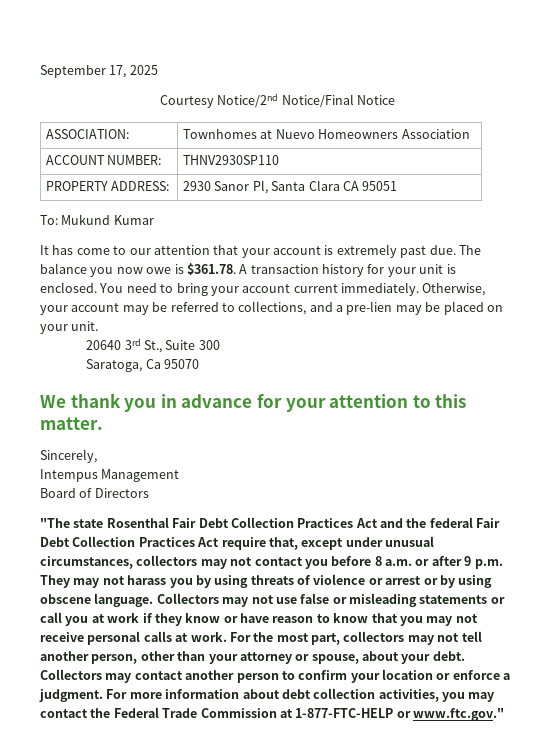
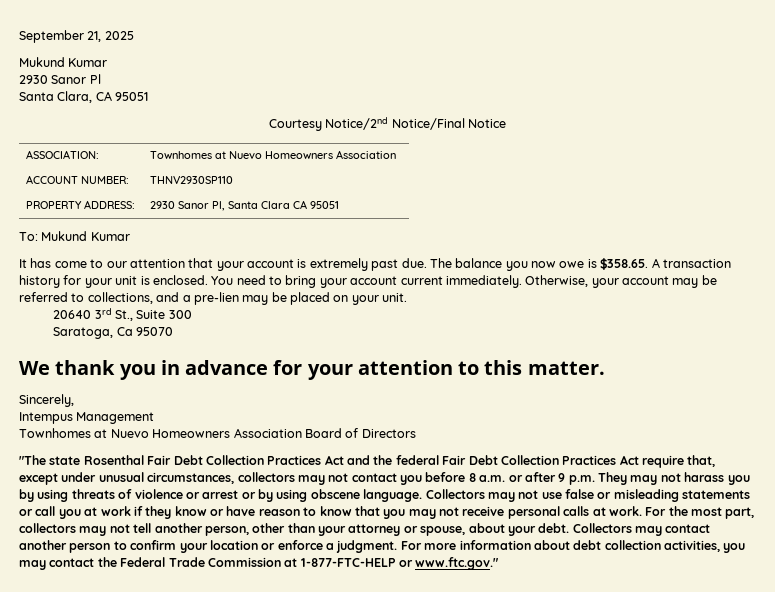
- September 17, 2025
+ September 21, 2025
+ Mukund Kumar
+ 2930 Sanor Pl
+ Santa Clara, CA 95051
- The balance you now owe is $361.78. A transaction history for your unit is enclosed.
+ The balance you now owe is $358.65. A transaction history for your unit is enclosed.
- Board of Directors
+ Townhomes at Nuevo Homeowners Association Board of Directors

